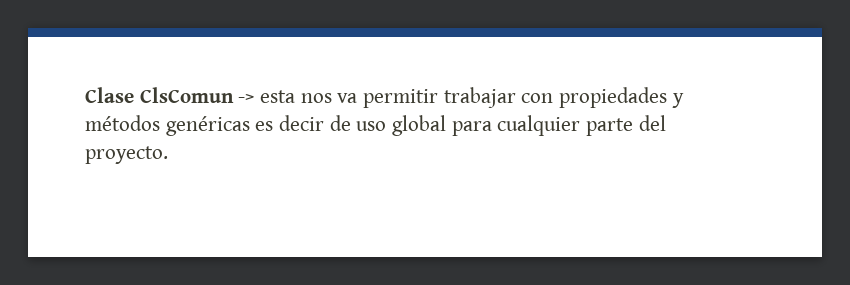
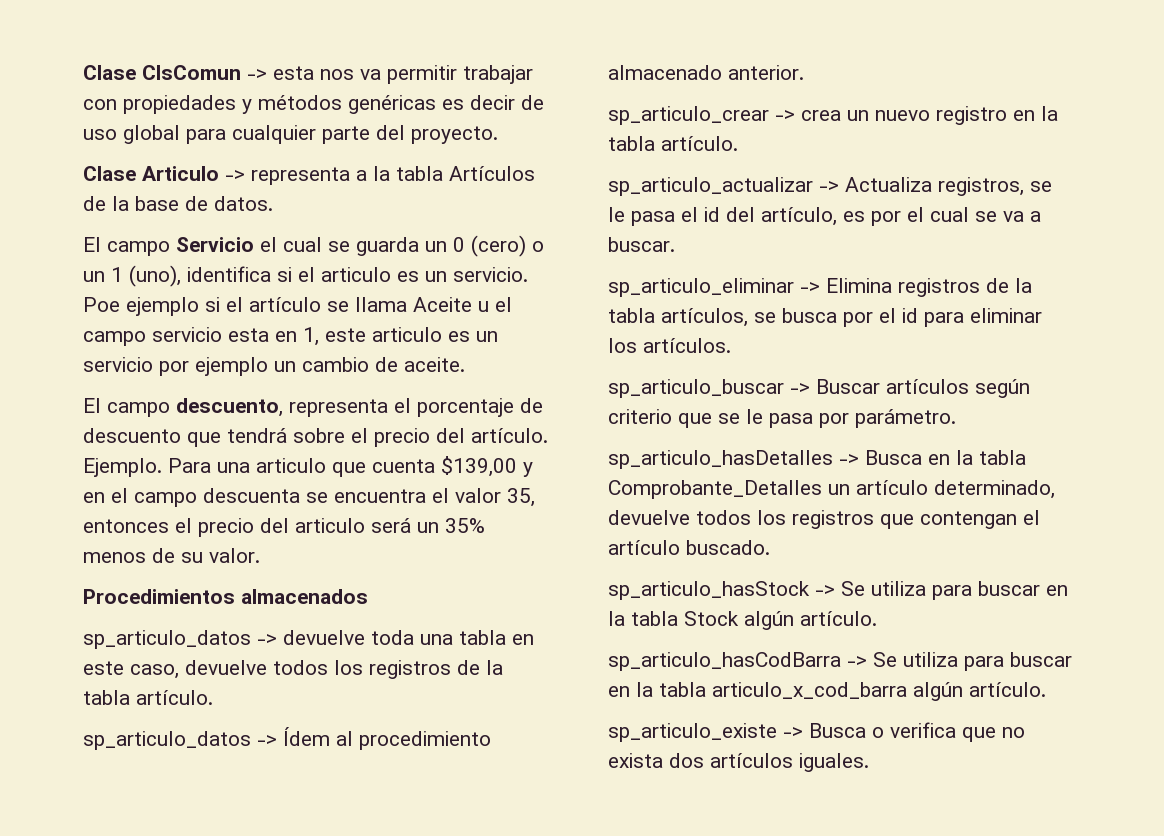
+ Clase Articulo -> representa a la tabla Artículos de la base de datos.
+ El campo Servicio el cual se guarda un 0 (cero) o un 1 (uno), identifica si el articulo es un servicio. Poe ejemplo si el artículo se llama Aceite u el campo servicio esta en 1, este articulo es un servicio por ejemplo un cambio de aceite.
+ El campo descuento, representa el porcentaje de descuento que tendrá sobre el precio del artículo. Ejemplo. Para una articulo que cuenta $139,00 y en el campo descuenta se encuentra el valor 35, entonces el precio del articulo será un 35% menos de su valor.
+ Procedimientos almacenados
+ sp_articulo_datos -> devuelve toda una tabla en este caso, devuelve todos los registros de la tabla artículo.
+ sp_articulo_datos -> Ídem al procedimiento almacenado anterior.
+ sp_articulo_crear -> crea un nuevo registro en la tabla artículo.
+ sp_articulo_actualizar -> Actualiza registros, se le pasa el id del artículo, es por el cual se va a buscar.
+ sp_articulo_eliminar -> Elimina registros de la tabla artículos, se busca por el id para eliminar los artículos.
+ sp_articulo_buscar -> Buscar artículos según criterio que se le pasa por parámetro.
+ sp_articulo_hasDetalles -> Busca en la tabla Comprobante_Detalles un artículo determinado, devuelve todos los registros que contengan el artículo buscado.
+ sp_articulo_hasStock -> Se utiliza para buscar en la tabla Stock algún artículo.
+ sp_articulo_hasCodBarra -> Se utiliza para buscar en la tabla articulo_x_cod_barra algún artículo.
+ sp_articulo_existe -> Busca o verifica que no exista dos artículos iguales.

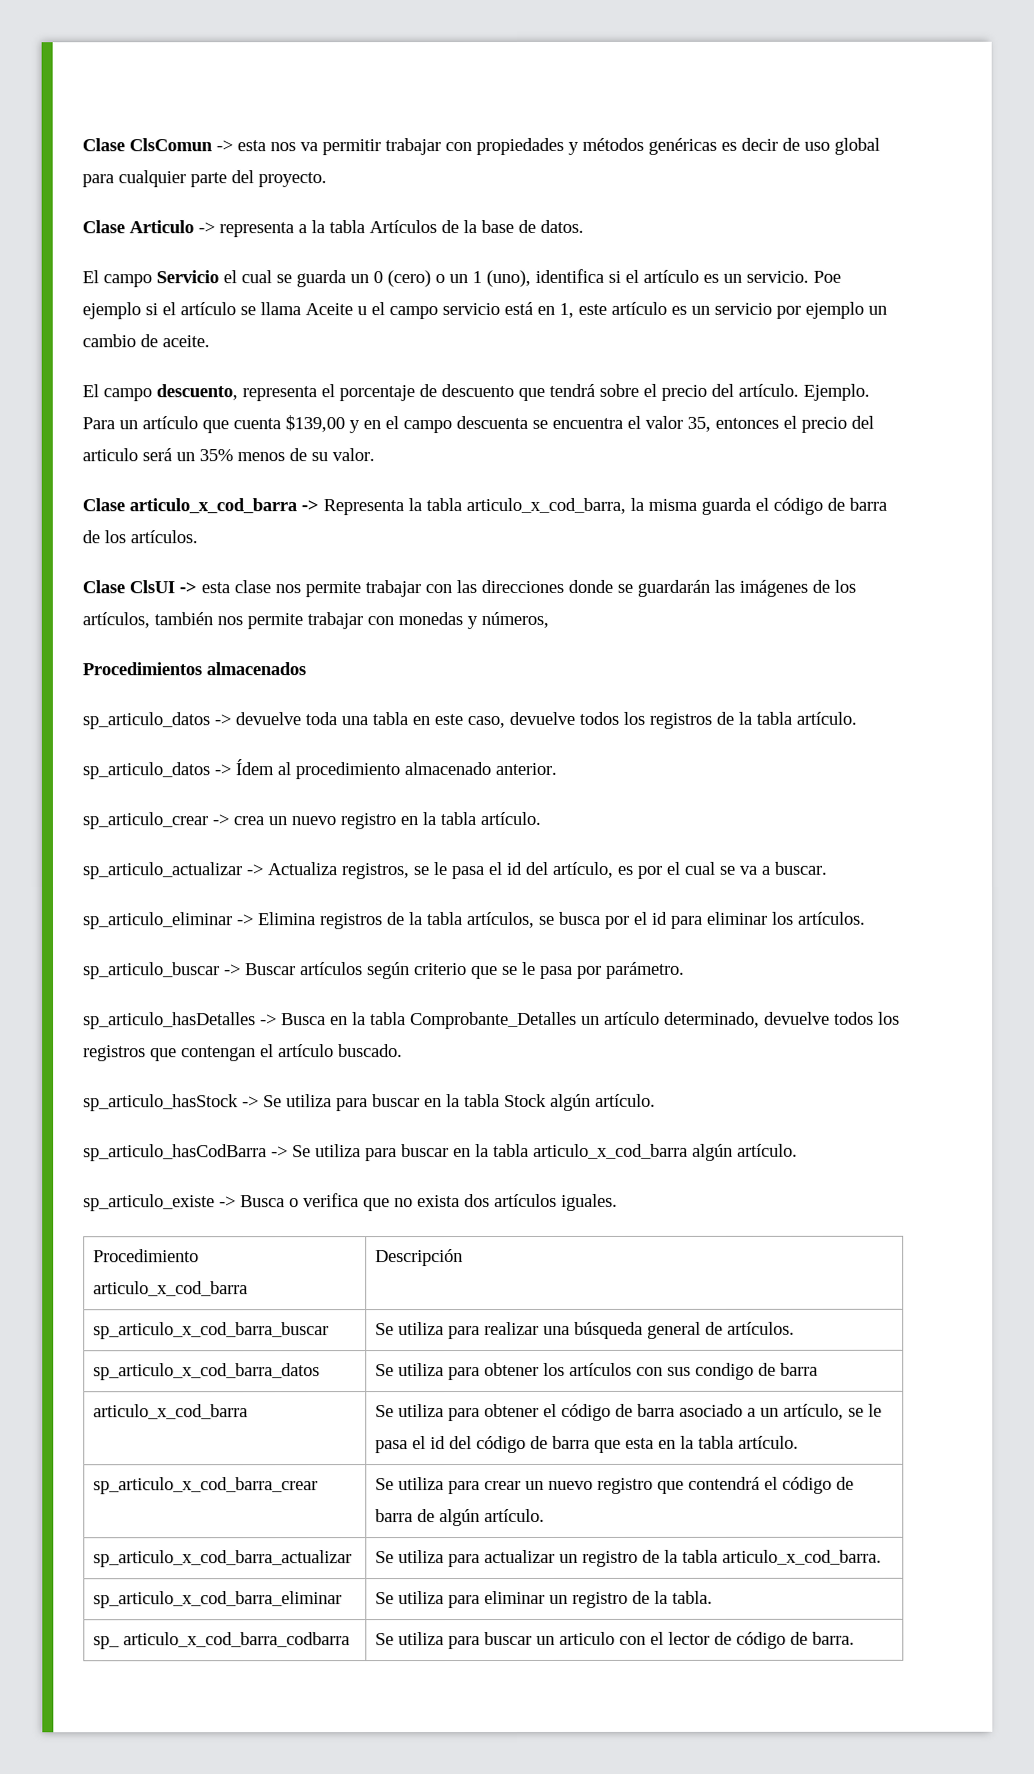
- El campo Servicio el cual se guarda un 0 (cero) o un 1 (uno), identifica si el articulo es un servicio.
+ El campo Servicio el cual se guarda un 0 (cero) o un 1 (uno), identifica si el artículo es un servicio.
- Poe ejemplo si el artículo se llama Aceite u el campo servicio esta en 1, este articulo es un servicio por ejemplo un cambio de aceite.
+ Poe ejemplo si el artículo se llama Aceite u el campo servicio está en 1, este artículo es un servicio por ejemplo un cambio de aceite.
- Para una articulo que cuenta $139,00 y en el campo descuenta se encuentra el valor 35, entonces el precio del articulo será un 35% menos de su valor.
+ Para un artículo que cuenta $139,00 y en el campo descuenta se encuentra el valor 35, entonces el precio del articulo será un 35% menos de su valor.
+ Clase articulo_x_cod_barra -> Representa la tabla articulo_x_cod_barra, la misma guarda el código de barra de los artículos.
+ Clase ClsUI -> esta clase nos permite trabajar con las direcciones donde se guardarán las imágenes de los artículos, también nos permite trabajar con monedas y números,
+ Procedimiento articulo_x_cod_barra | Descripción
+ sp_articulo_x_cod_barra_buscar | Se utiliza para realizar una búsqueda general de artículos.
+ sp_articulo_x_cod_barra_datos | Se utiliza para obtener los artículos con sus condigo de barra
+ articulo_x_cod_barra | Se utiliza para obtener el código de barra asociado a un artículo, se le pasa el id del código de barra que esta en la tabla artículo.
+ sp_articulo_x_cod_barra_crear | Se utiliza para crear un nuevo registro que contendrá el código de barra de algún artículo.
+ sp_articulo_x_cod_barra_actualizar | Se utiliza para actualizar un registro de la tabla articulo_x_cod_barra.
+ sp_articulo_x_cod_barra_eliminar | Se utiliza para eliminar un registro de la tabla.
+ sp_ articulo_x_cod_barra_codbarra | Se utiliza para buscar un articulo con el lector de código de barra.

